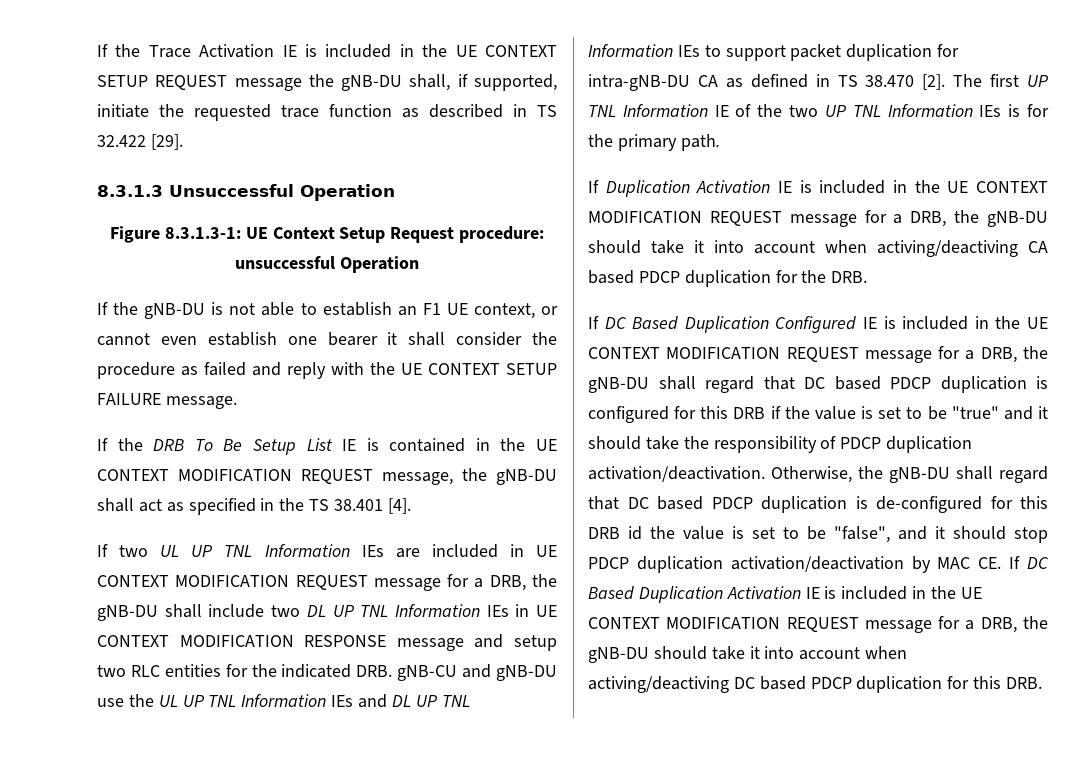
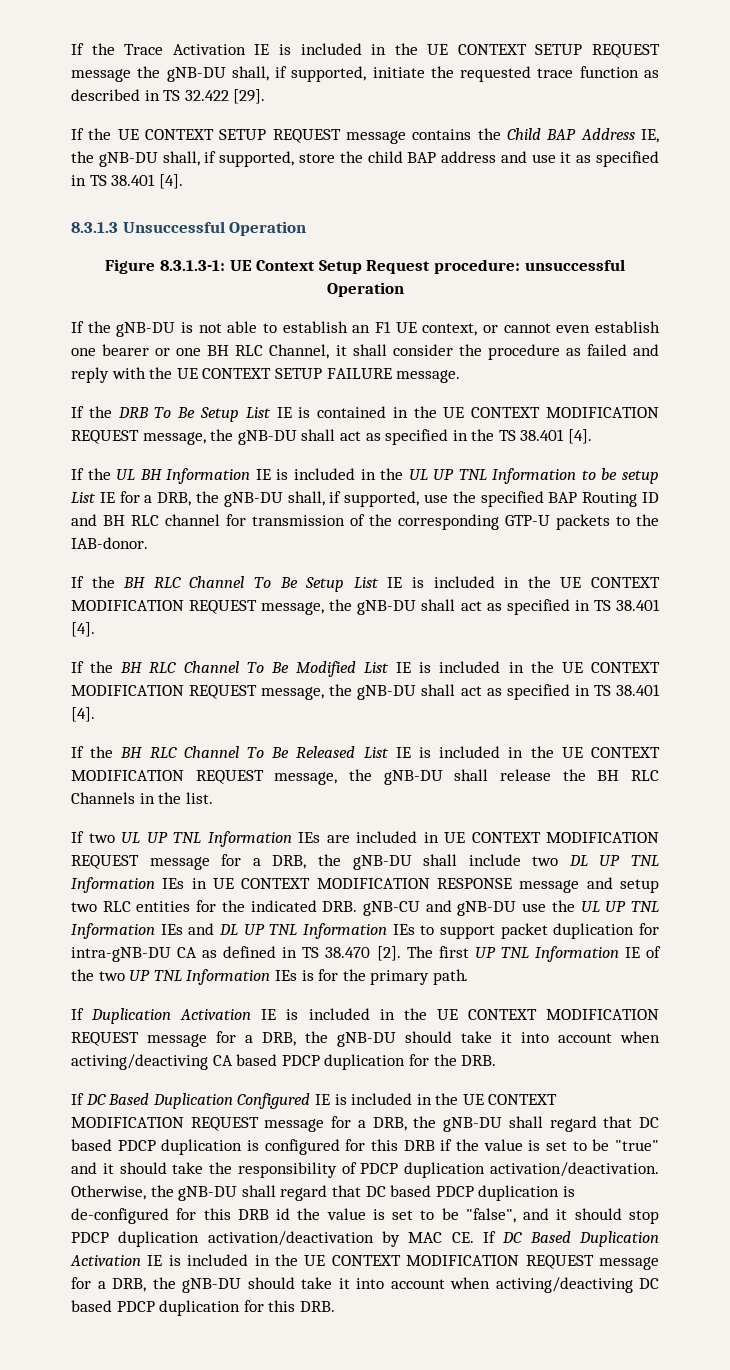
+ If the UE CONTEXT SETUP REQUEST message contains the Child BAP Address IE, the gNB-DU shall, if supported, store the child BAP address and use it as specified in TS 38.401 [4].
- If the gNB-DU is not able to establish an F1 UE context, or cannot even establish one bearer it shall consider the procedure as failed and reply with the UE CONTEXT SETUP FAILURE message.
+ If the gNB-DU is not able to establish an F1 UE context, or cannot even establish one bearer or one BH RLC Channel, it shall consider the procedure as failed and reply with the UE CONTEXT SETUP FAILURE message.
+ If the UL BH Information IE is included in the UL UP TNL Information to be setup List IE for a DRB, the gNB-DU shall, if supported, use the specified BAP Routing ID and BH RLC channel for transmission of the corresponding GTP-U packets to the IAB-donor.
+ If the BH RLC Channel To Be Setup List IE is included in the UE CONTEXT MODIFICATION REQUEST message, the gNB-DU shall act as specified in TS 38.401 [4].
+ If the BH RLC Channel To Be Modified List IE is included in the UE CONTEXT MODIFICATION REQUEST message, the gNB-DU shall act as specified in TS 38.401 [4].
+ If the BH RLC Channel To Be Released List IE is included in the UE CONTEXT MODIFICATION REQUEST message, the gNB-DU shall release the BH RLC Channels in the list.

